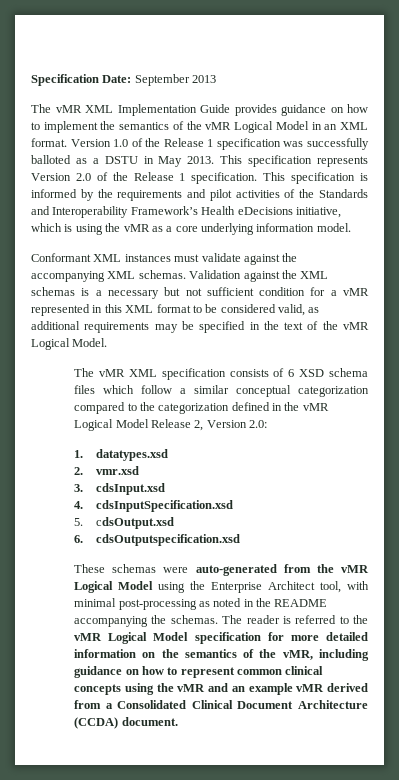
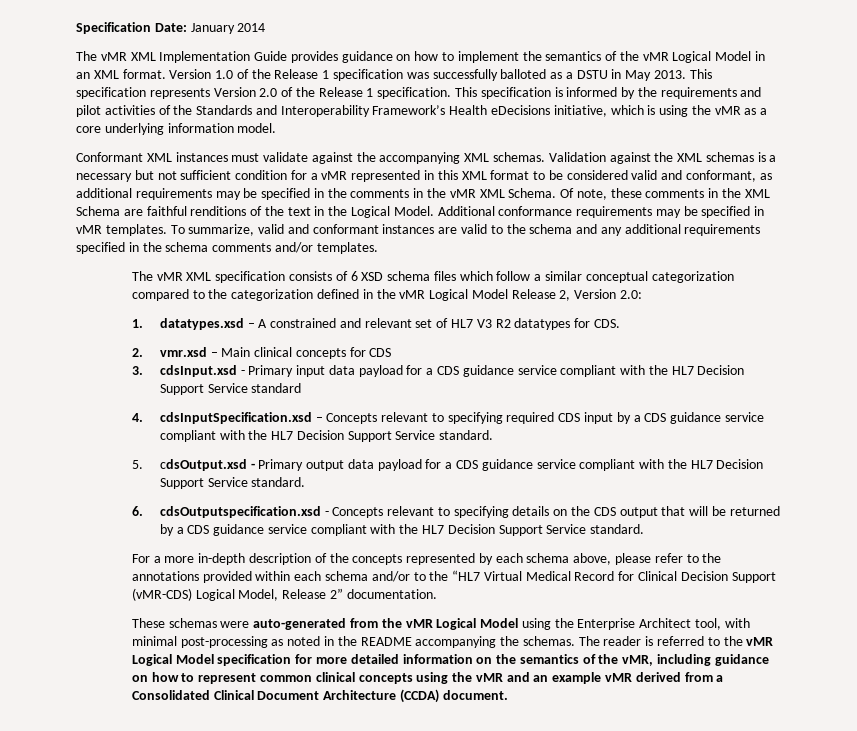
- Specification Date: September 2013
+ Specification Date: January 2014
- Validation against the XML schemas is a necessary but not sufficient condition for a vMR represented in this XML format to be considered valid, as additional requirements may be specified in the text of the vMR Logical Model.
+ Validation against the XML schemas is a necessary but not sufficient condition for a vMR represented in this XML format to be considered valid and conformant, as additional requirements may be specified in the comments in the vMR XML Schema. Of note, these comments in the XML Schema are faithful renditions of the text in the Logical Model. Additional conformance requirements may be specified in vMR templates. To summarize, valid and conformant instances are valid to the schema and any additional requirements specified in the schema comments and/or templates.
- 1. datatypes.xsd
- 2. vmr.xsd
- 3. cdsInput.xsd
- 4. cdsInputSpecification.xsd
- 5. cdsOutput.xsd
- 6. cdsOutputspecification.xsd
+ 1. datatypes.xsd – A constrained and relevant set of HL7 V3 R2 datatypes for CDS.
+ 2. vmr.xsd – Main clinical concepts for CDS
+ 3. cdsInput.xsd - Primary input data payload for a CDS guidance service compliant with the HL7 Decision Support Service standard
+ 4. cdsInputSpecification.xsd – Concepts relevant to specifying required CDS input by a CDS guidance service compliant with the HL7 Decision Support Service standard.
+ 5. cdsOutput.xsd - Primary output data payload for a CDS guidance service compliant with the HL7 Decision Support Service standard.
+ 6. cdsOutputspecification.xsd - Concepts relevant to specifying details on the CDS output that will be returned by a CDS guidance service compliant with the HL7 Decision Support Service standard.
+ For a more in-depth description of the concepts represented by each schema above, please refer to the annotations provided within each schema and/or to the “HL7 Virtual Medical Record for Clinical Decision Support (vMR-CDS) Logical Model, Release 2” documentation.

